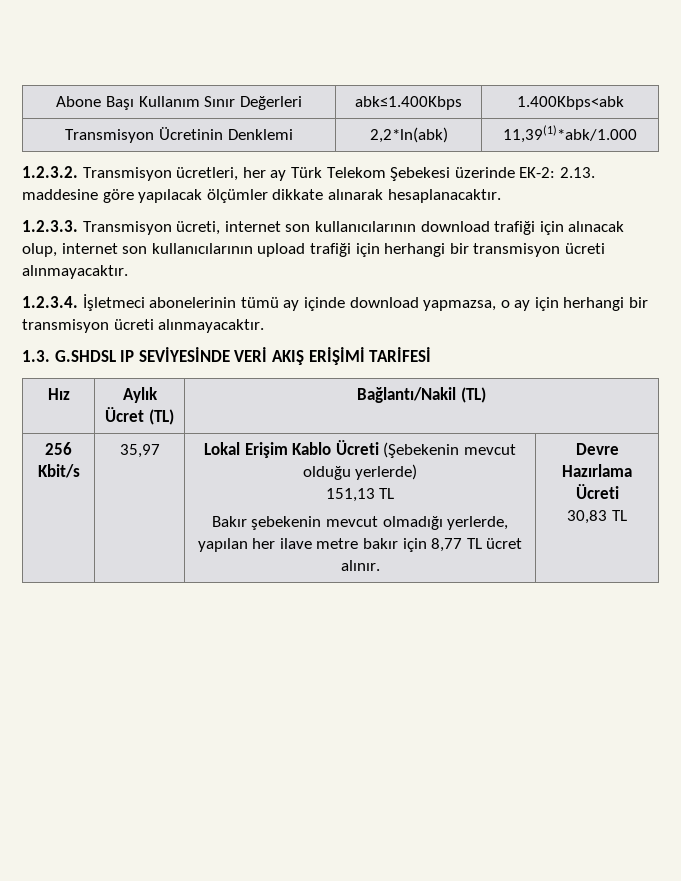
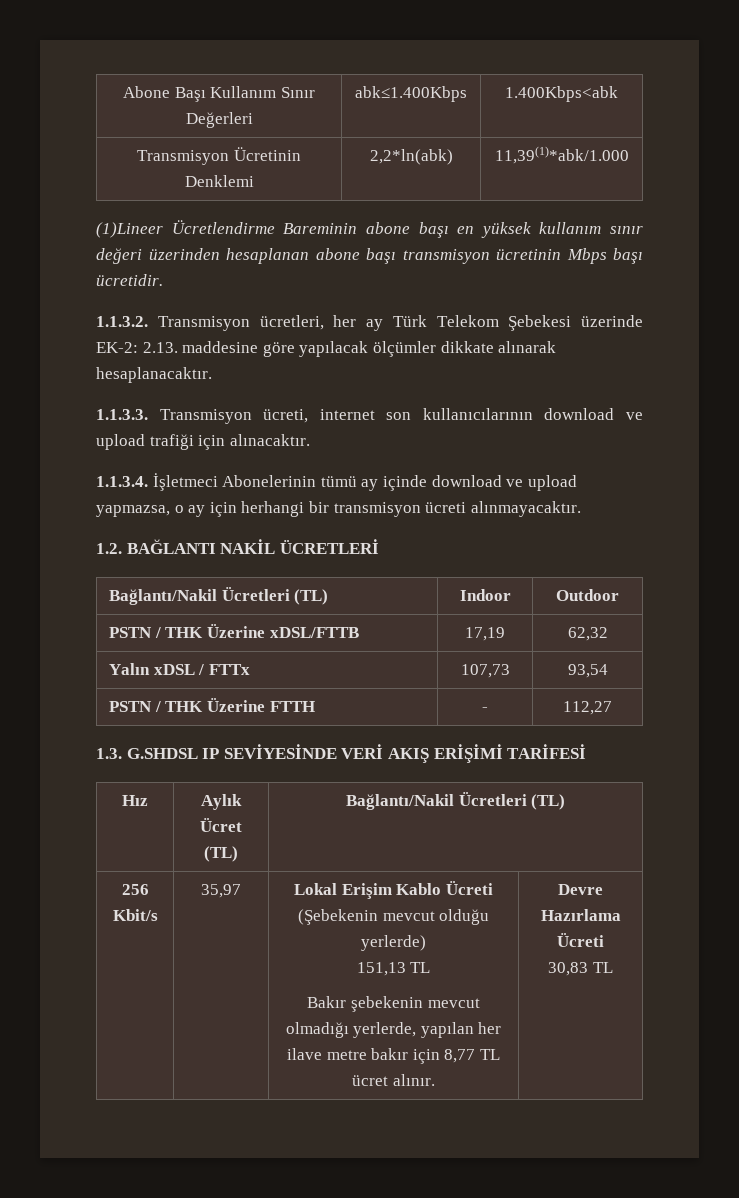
- 1.2.3.2. Transmisyon ücretleri, her ay Türk Telekom Şebekesi üzerinde EK-2: 2.13. maddesine göre yapılacak ölçümler dikkate alınarak hesaplanacaktır.
+ (1)Lineer Ücretlendirme Bareminin abone başı en yüksek kullanım sınır değeri üzerinden hesaplanan abone başı transmisyon ücretinin Mbps başı ücretidir.
+ 1.1.3.2. Transmisyon ücretleri, her ay Türk Telekom Şebekesi üzerinde EK-2: 2.13. maddesine göre yapılacak ölçümler dikkate alınarak hesaplanacaktır.
- 1.2.3.3. Transmisyon ücreti, internet son kullanıcılarının download trafiği için alınacak olup, internet son kullanıcılarının upload trafiği için herhangi bir transmisyon ücreti alınmayacaktır.
- 1.2.3.4. İşletmeci abonelerinin tümü ay içinde download yapmazsa, o ay için herhangi bir transmisyon ücreti alınmayacaktır.
+ 1.1.3.3. Transmisyon ücreti, internet son kullanıcılarının download ve upload trafiği için alınacaktır.
+ 1.1.3.4. İşletmeci Abonelerinin tümü ay içinde download ve upload yapmazsa, o ay için herhangi bir transmisyon ücreti alınmayacaktır.
+ 1.2. BAĞLANTI NAKİL ÜCRETLERİ
+ Bağlantı/Nakil Ücretleri (TL) | Indoor | Outdoor
+ PSTN / THK Üzerine xDSL/FTTB | 17,19 | 62,32
+ Yalın xDSL / FTTx | 107,73 | 93,54
+ PSTN / THK Üzerine FTTH | - | 112,27
- Hız | Aylık Ücret (TL) | Bağlantı/Nakil (TL)
+ Hız | Aylık Ücret (TL) | Bağlantı/Nakil Ücretleri (TL)

